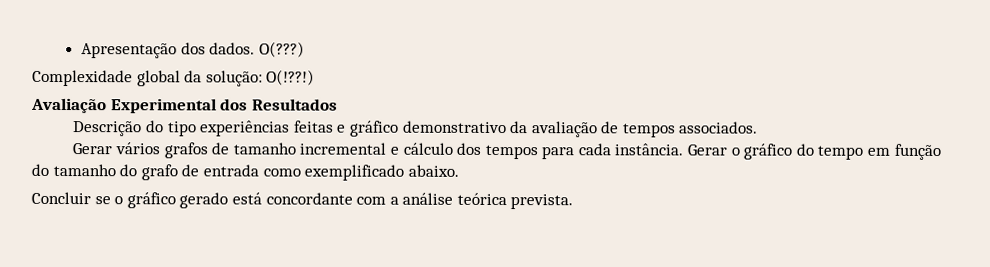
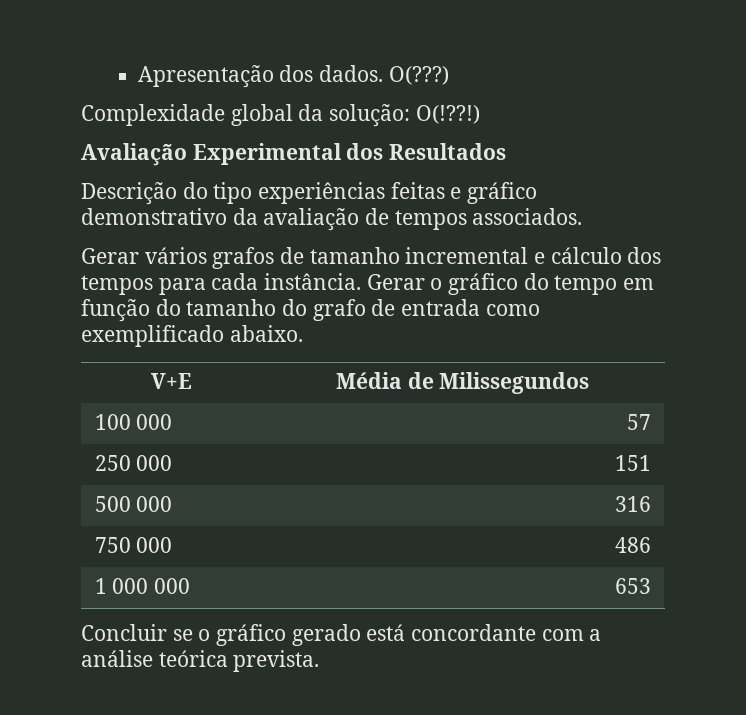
+ V+E | Média de Milissegundos
+ 100 000 | 57
+ 250 000 | 151
+ 500 000 | 316
+ 750 000 | 486
+ 1 000 000 | 653

